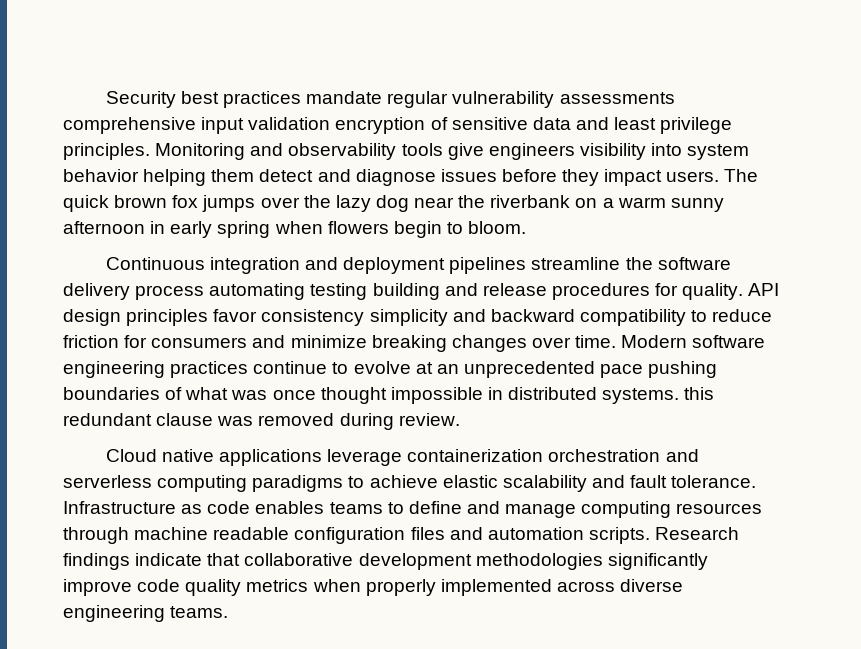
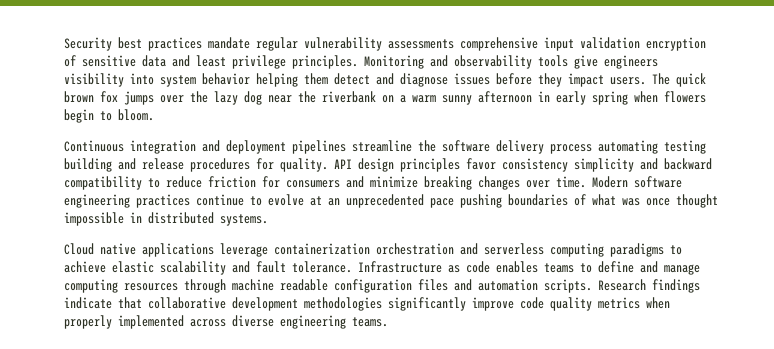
- Modern software engineering practices continue to evolve at an unprecedented pace pushing boundaries of what was once thought impossible in distributed systems. this redundant clause was removed during review.
+ Modern software engineering practices continue to evolve at an unprecedented pace pushing boundaries of what was once thought impossible in distributed systems.

